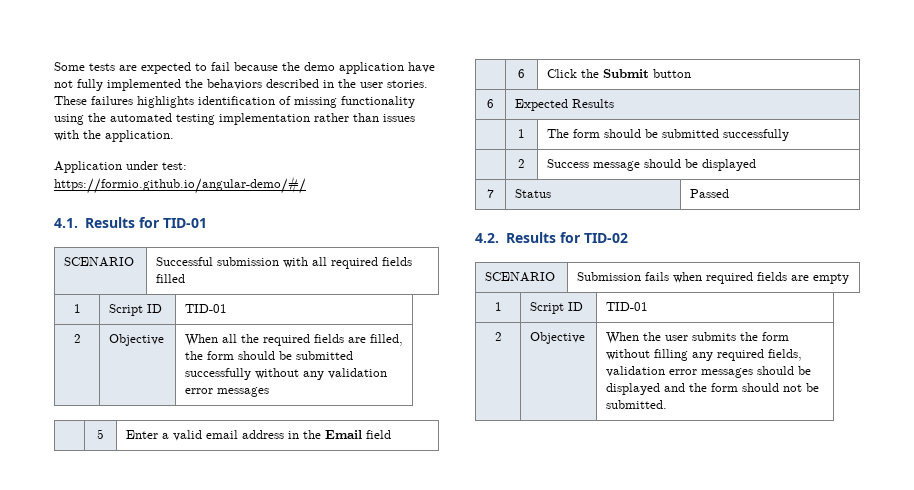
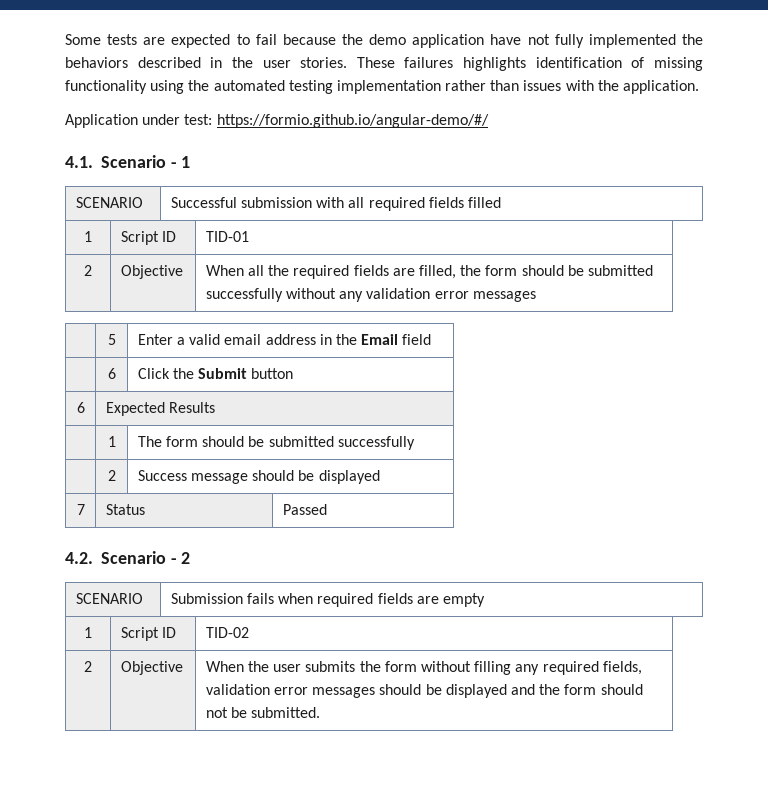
- 4.1. Results for TID-01
+ 4.1. Scenario - 1
- 4.2. Results for TID-02
+ 4.2. Scenario - 2
  SCENARIO | Submission fails when required fields are empty
- 1 | Script ID | TID-01
+ 1 | Script ID | TID-02

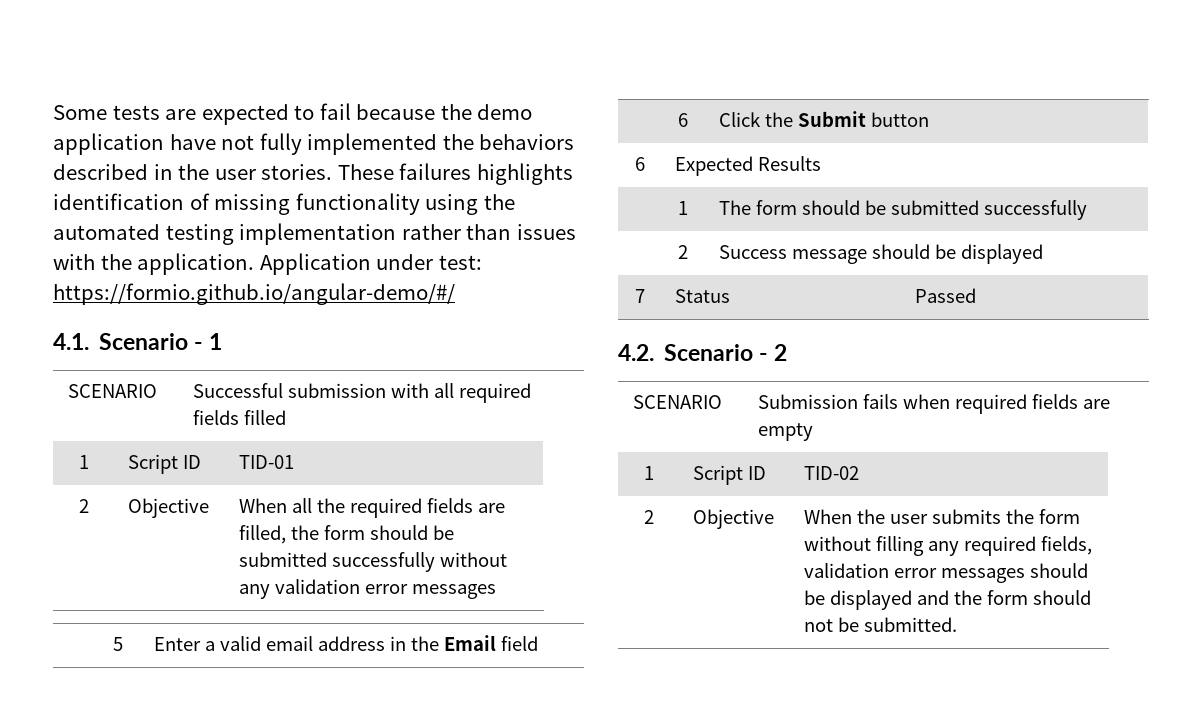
- These failures highlights identification of missing functionality using the automated testing implementation rather than issues with the application.
- Application under test: https://formio.github.io/angular-demo/#/
+ These failures highlights identification of missing functionality using the automated testing implementation rather than issues with the application. Application under test: https://formio.github.io/angular-demo/#/

